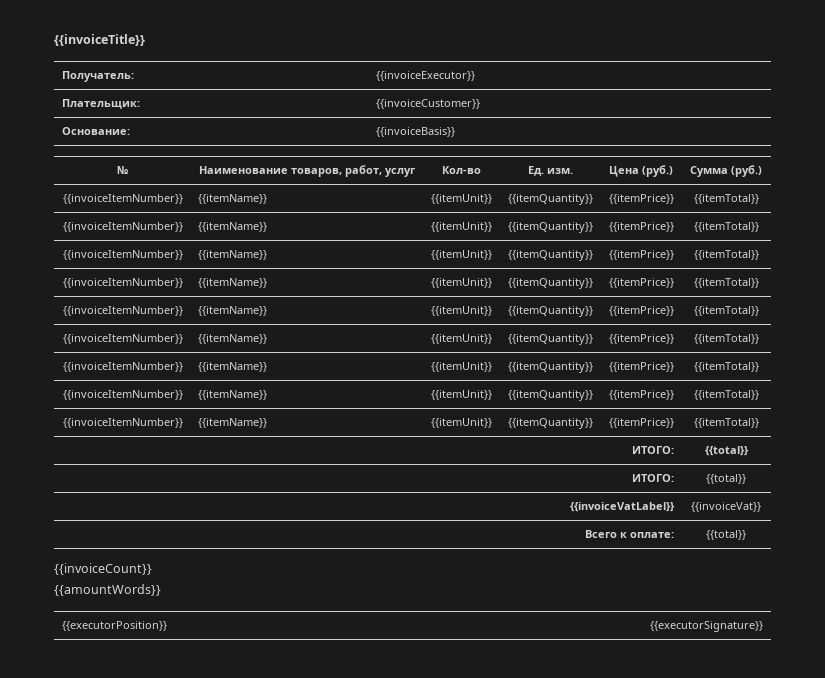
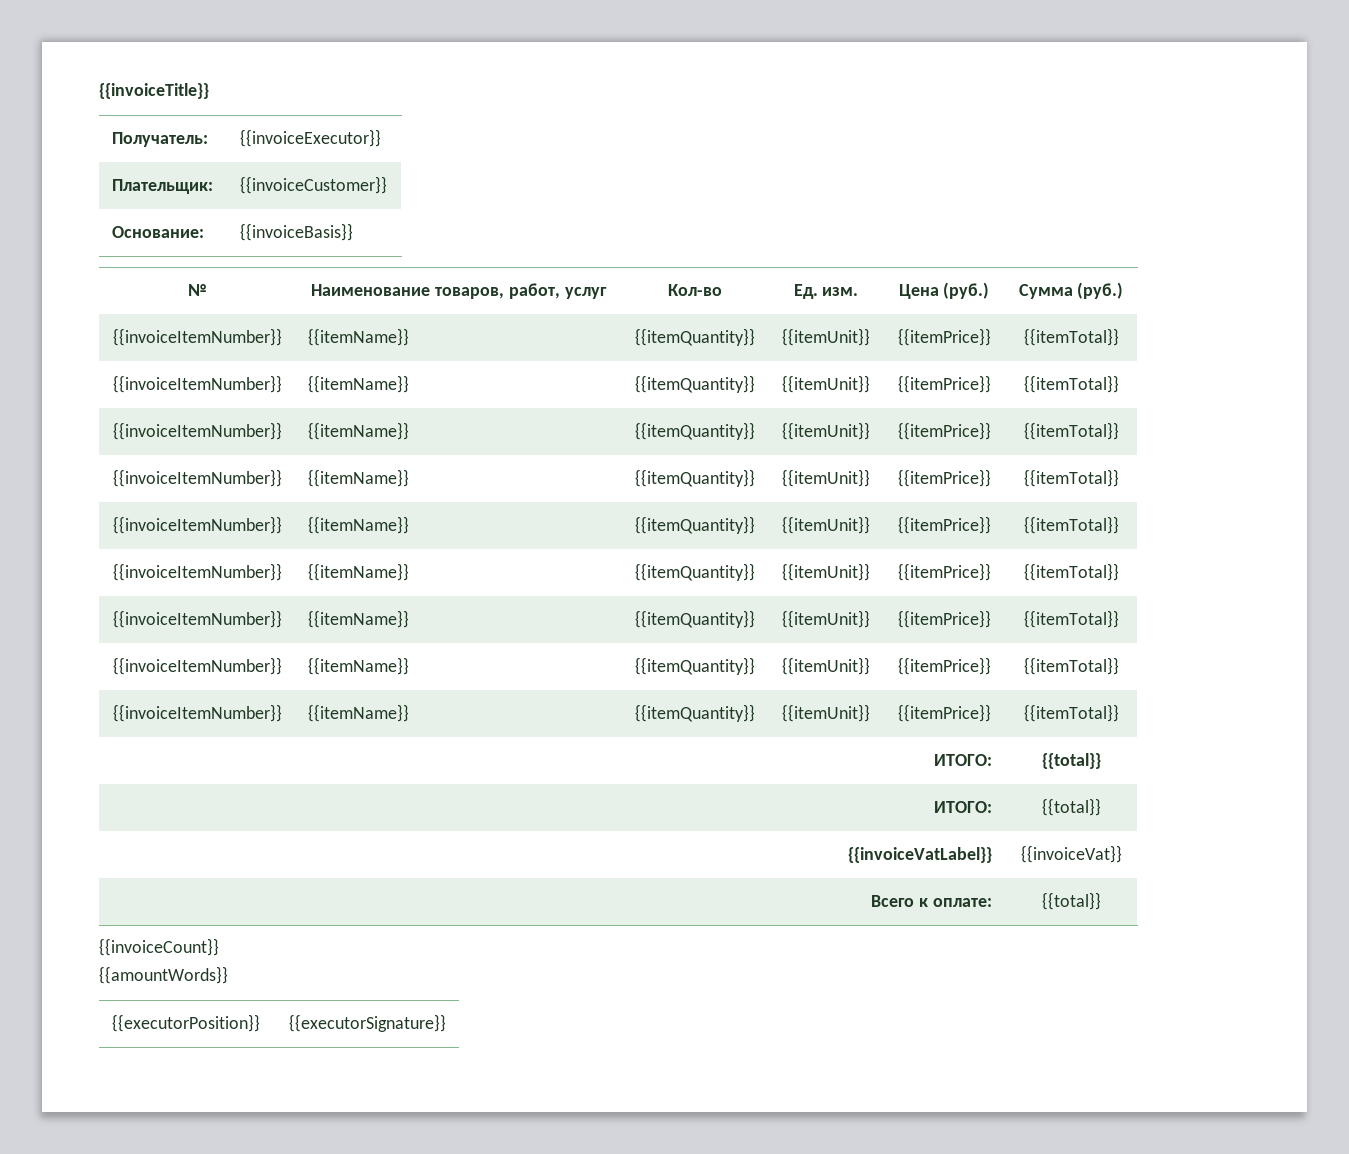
  № | Наименование товаров, работ, услуг | Кол-во | Ед. изм. | Цена (руб.) | Сумма (руб.)
- {{invoiceItemNumber}} | {{itemName}} | {{itemUnit}} | {{itemQuantity}} | {{itemPrice}} | {{itemTotal}}
- {{invoiceItemNumber}} | {{itemName}} | {{itemUnit}} | {{itemQuantity}} | {{itemPrice}} | {{itemTotal}}
- {{invoiceItemNumber}} | {{itemName}} | {{itemUnit}} | {{itemQuantity}} | {{itemPrice}} | {{itemTotal}}
- {{invoiceItemNumber}} | {{itemName}} | {{itemUnit}} | {{itemQuantity}} | {{itemPrice}} | {{itemTotal}}
- {{invoiceItemNumber}} | {{itemName}} | {{itemUnit}} | {{itemQuantity}} | {{itemPrice}} | {{itemTotal}}
- {{invoiceItemNumber}} | {{itemName}} | {{itemUnit}} | {{itemQuantity}} | {{itemPrice}} | {{itemTotal}}
- {{invoiceItemNumber}} | {{itemName}} | {{itemUnit}} | {{itemQuantity}} | {{itemPrice}} | {{itemTotal}}
- {{invoiceItemNumber}} | {{itemName}} | {{itemUnit}} | {{itemQuantity}} | {{itemPrice}} | {{itemTotal}}
- {{invoiceItemNumber}} | {{itemName}} | {{itemUnit}} | {{itemQuantity}} | {{itemPrice}} | {{itemTotal}}
+ {{invoiceItemNumber}} | {{itemName}} | {{itemQuantity}} | {{itemUnit}} | {{itemPrice}} | {{itemTotal}}
+ {{invoiceItemNumber}} | {{itemName}} | {{itemQuantity}} | {{itemUnit}} | {{itemPrice}} | {{itemTotal}}
+ {{invoiceItemNumber}} | {{itemName}} | {{itemQuantity}} | {{itemUnit}} | {{itemPrice}} | {{itemTotal}}
+ {{invoiceItemNumber}} | {{itemName}} | {{itemQuantity}} | {{itemUnit}} | {{itemPrice}} | {{itemTotal}}
+ {{invoiceItemNumber}} | {{itemName}} | {{itemQuantity}} | {{itemUnit}} | {{itemPrice}} | {{itemTotal}}
+ {{invoiceItemNumber}} | {{itemName}} | {{itemQuantity}} | {{itemUnit}} | {{itemPrice}} | {{itemTotal}}
+ {{invoiceItemNumber}} | {{itemName}} | {{itemQuantity}} | {{itemUnit}} | {{itemPrice}} | {{itemTotal}}
+ {{invoiceItemNumber}} | {{itemName}} | {{itemQuantity}} | {{itemUnit}} | {{itemPrice}} | {{itemTotal}}
+ {{invoiceItemNumber}} | {{itemName}} | {{itemQuantity}} | {{itemUnit}} | {{itemPrice}} | {{itemTotal}}

